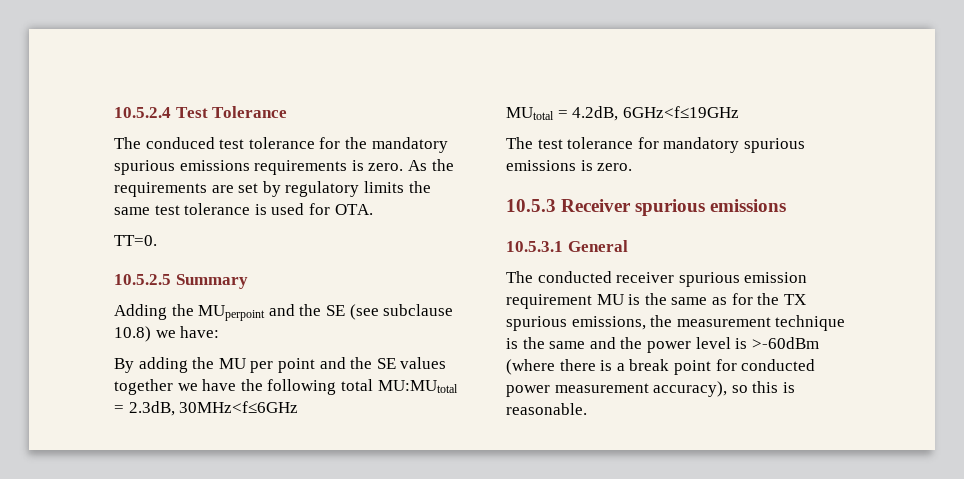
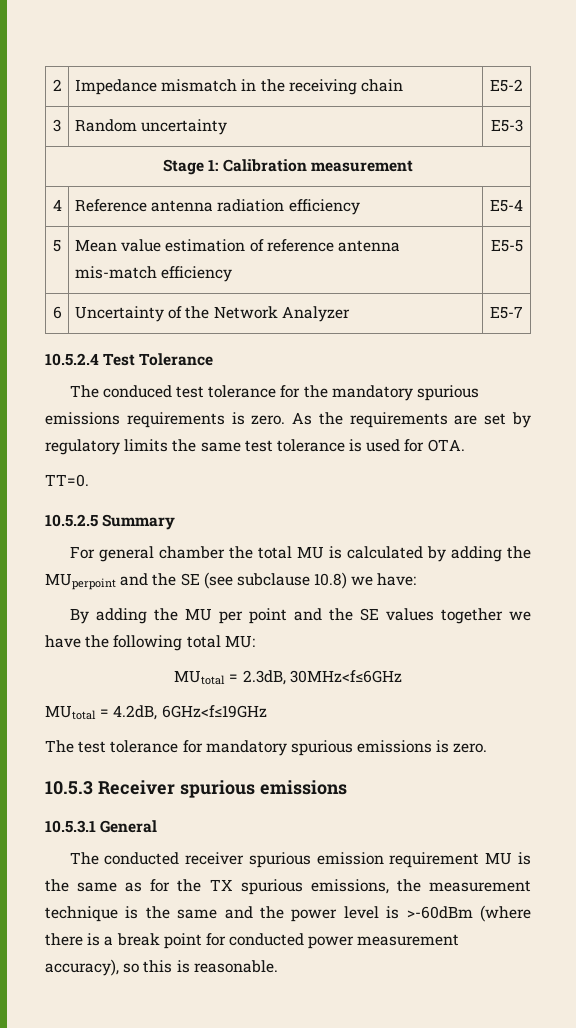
+ 2 | Impedance mismatch in the receiving chain | E5-2
+ 3 | Random uncertainty | E5-3
+ Stage 1: Calibration measurement
+ 4 | Reference antenna radiation efficiency | E5-4
+ 5 | Mean value estimation of reference antenna mis-match efficiency | E5-5
+ 6 | Uncertainty of the Network Analyzer | E5-7
- Adding the MUperpoint and the SE (see subclause 10.8) we have:
+ For general chamber the total MU is calculated by adding the MUperpoint and the SE (see subclause 10.8) we have:
- By adding the MU per point and the SE values together we have the following total MU:MUtotal = 2.3dB, 30MHz<f≤6GHz
+ By adding the MU per point and the SE values together we have the following total MU:
+ MUtotal = 2.3dB, 30MHz<f≤6GHz

